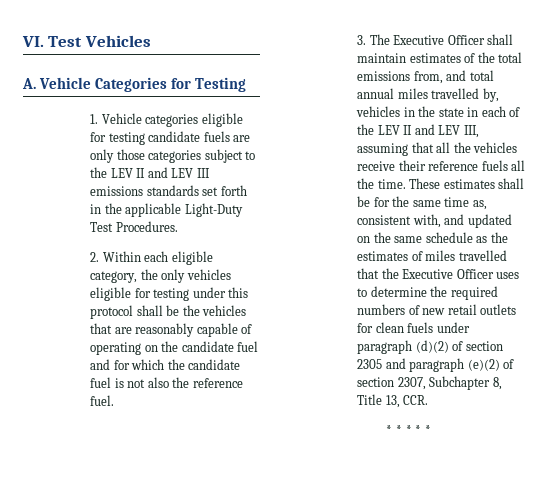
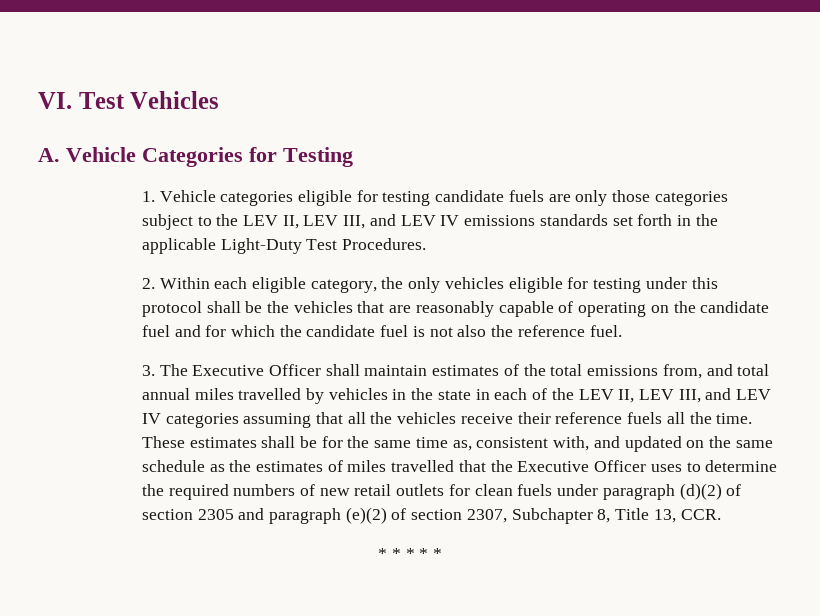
- 1. Vehicle categories eligible for testing candidate fuels are only those categories subject to the LEV II and LEV III emissions standards set forth in the applicable Light-Duty Test Procedures.
+ 1. Vehicle categories eligible for testing candidate fuels are only those categories subject to the LEV II, LEV III, and LEV IV emissions standards set forth in the applicable Light-Duty Test Procedures.
- 3. The Executive Officer shall maintain estimates of the total emissions from, and total annual miles travelled by, vehicles in the state in each of the LEV II and LEV III, assuming that all the vehicles receive their reference fuels all the time.
+ 3. The Executive Officer shall maintain estimates of the total emissions from, and total annual miles travelled by vehicles in the state in each of the LEV II, LEV III, and LEV IV categories assuming that all the vehicles receive their reference fuels all the time.

